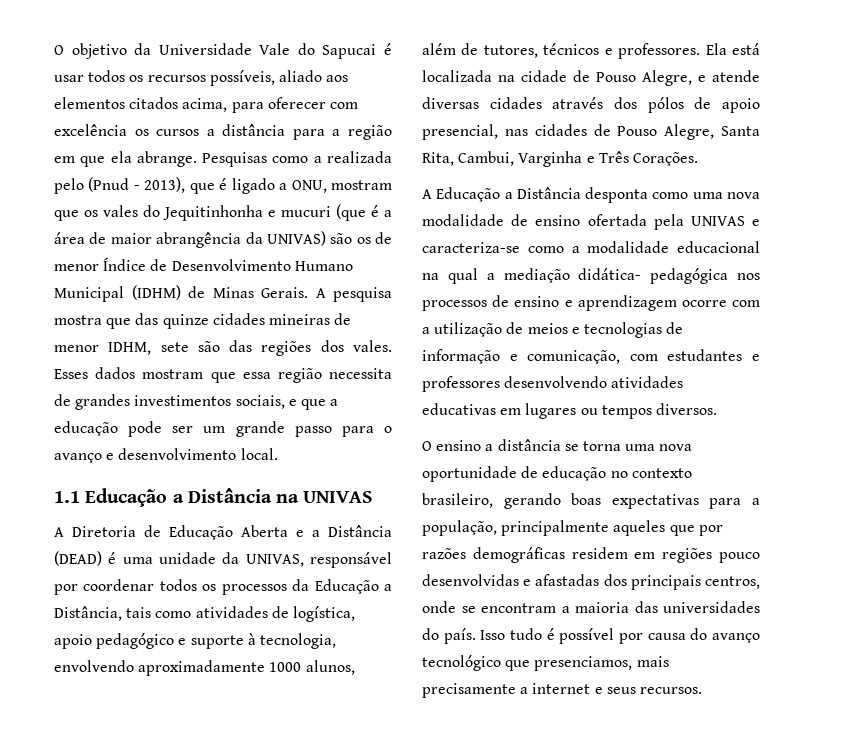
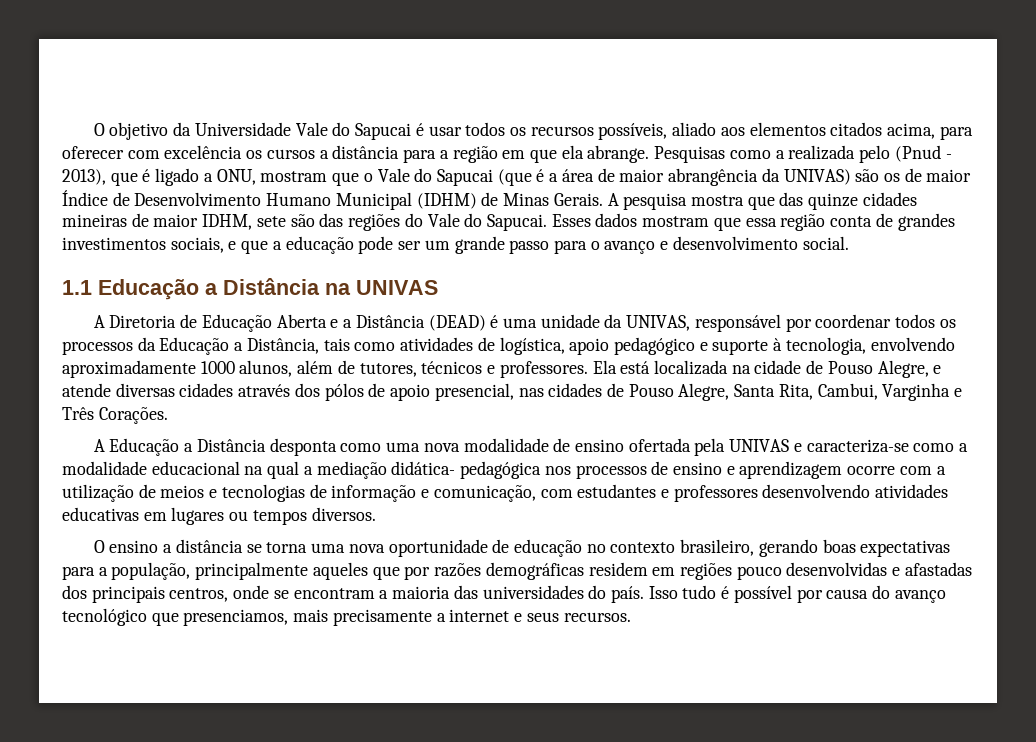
- Pesquisas como a realizada pelo (Pnud - 2013), que é ligado a ONU, mostram que os vales do Jequitinhonha e mucuri (que é a área de maior abrangência da UNIVAS) são os de menor Índice de Desenvolvimento Humano Municipal (IDHM) de Minas Gerais.
+ Pesquisas como a realizada pelo (Pnud - 2013), que é ligado a ONU, mostram que o Vale do Sapucai (que é a área de maior abrangência da UNIVAS) são os de maior Índice de Desenvolvimento Humano Municipal (IDHM) de Minas Gerais.
- A pesquisa mostra que das quinze cidades mineiras de menor IDHM, sete são das regiões dos vales.
+ A pesquisa mostra que das quinze cidades mineiras de maior IDHM, sete são das regiões do Vale do Sapucai.
- Esses dados mostram que essa região necessita de grandes investimentos sociais, e que a educação pode ser um grande passo para o avanço e desenvolvimento local.
+ Esses dados mostram que essa região conta de grandes investimentos sociais, e que a educação pode ser um grande passo para o avanço e desenvolvimento social.

